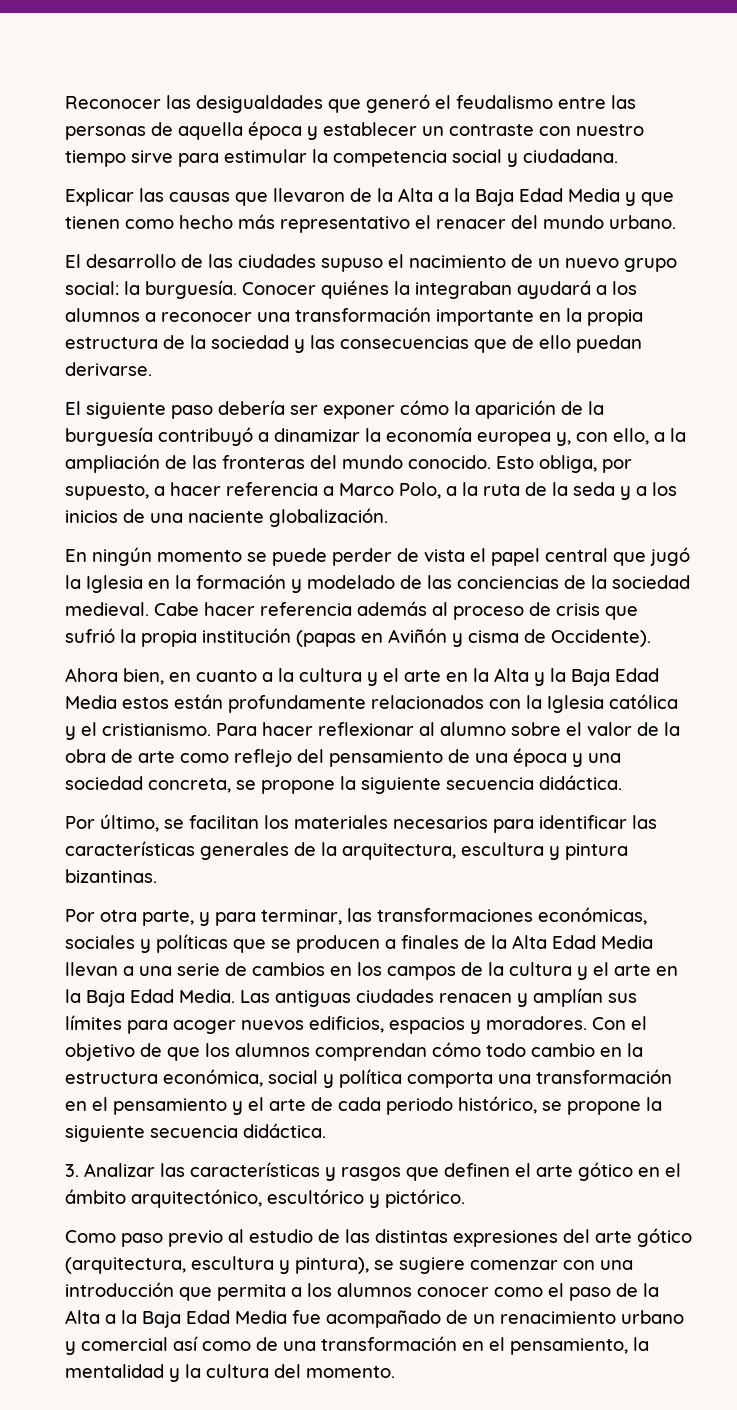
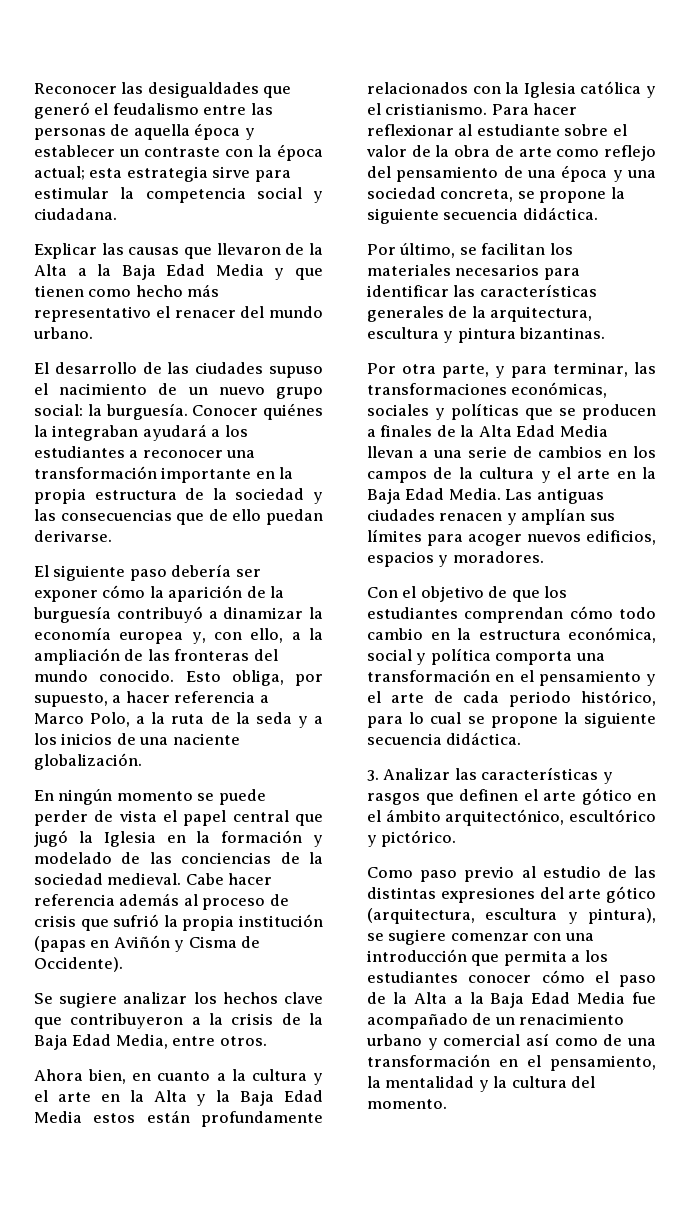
- Reconocer las desigualdades que generó el feudalismo entre las personas de aquella época y establecer un contraste con nuestro tiempo sirve para estimular la competencia social y ciudadana.
+ Reconocer las desigualdades que generó el feudalismo entre las personas de aquella época y establecer un contraste con la época actual; esta estrategia sirve para estimular la competencia social y ciudadana.
- Conocer quiénes la integraban ayudará a los alumnos a reconocer una transformación importante en la propia estructura de la sociedad y las consecuencias que de ello puedan derivarse.
+ Conocer quiénes la integraban ayudará a los estudiantes a reconocer una transformación importante en la propia estructura de la sociedad y las consecuencias que de ello puedan derivarse.
- Cabe hacer referencia además al proceso de crisis que sufrió la propia institución (papas en Aviñón y cisma de Occidente).
+ Cabe hacer referencia además al proceso de crisis que sufrió la propia institución (papas en Aviñón y Cisma de Occidente).
+ Se sugiere analizar los hechos clave que contribuyeron a la crisis de la Baja Edad Media, entre otros.
- Para hacer reflexionar al alumno sobre el valor de la obra de arte como reflejo del pensamiento de una época y una sociedad concreta, se propone la siguiente secuencia didáctica.
+ Para hacer reflexionar al estudiante sobre el valor de la obra de arte como reflejo del pensamiento de una época y una sociedad concreta, se propone la siguiente secuencia didáctica.
- Las antiguas ciudades renacen y amplían sus límites para acoger nuevos edificios, espacios y moradores. Con el objetivo de que los alumnos comprendan cómo todo cambio en la estructura económica, social y política comporta una transformación en el pensamiento y el arte de cada periodo histórico, se propone la siguiente secuencia didáctica.
+ Las antiguas ciudades renacen y amplían sus límites para acoger nuevos edificios, espacios y moradores.
+ Con el objetivo de que los estudiantes comprendan cómo todo cambio en la estructura económica, social y política comporta una transformación en el pensamiento y el arte de cada periodo histórico, para lo cual se propone la siguiente secuencia didáctica.
- Como paso previo al estudio de las distintas expresiones del arte gótico (arquitectura, escultura y pintura), se sugiere comenzar con una introducción que permita a los alumnos conocer como el paso de la Alta a la Baja Edad Media fue acompañado de un renacimiento urbano y comercial así como de una transformación en el pensamiento, la mentalidad y la cultura del momento.
+ Como paso previo al estudio de las distintas expresiones del arte gótico (arquitectura, escultura y pintura), se sugiere comenzar con una introducción que permita a los estudiantes conocer cómo el paso de la Alta a la Baja Edad Media fue acompañado de un renacimiento urbano y comercial así como de una transformación en el pensamiento, la mentalidad y la cultura del momento.

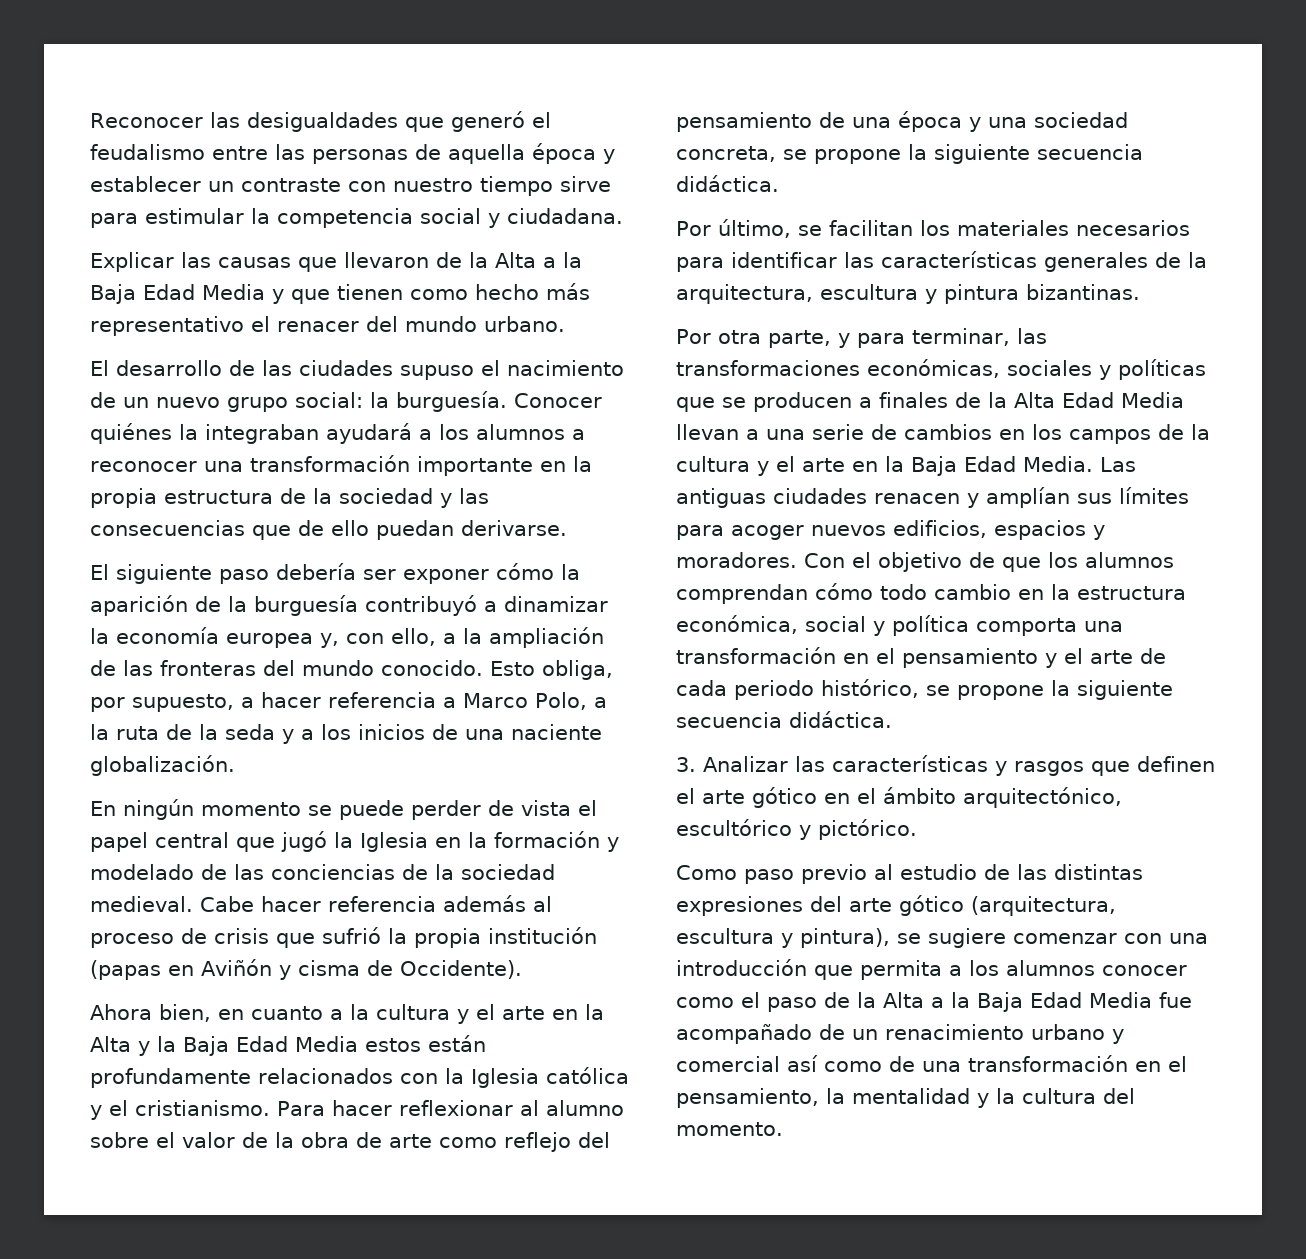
- Reconocer las desigualdades que generó el feudalismo entre las personas de aquella época y establecer un contraste con la época actual; esta estrategia sirve para estimular la competencia social y ciudadana.
+ Reconocer las desigualdades que generó el feudalismo entre las personas de aquella época y establecer un contraste con nuestro tiempo sirve para estimular la competencia social y ciudadana.
- Conocer quiénes la integraban ayudará a los estudiantes a reconocer una transformación importante en la propia estructura de la sociedad y las consecuencias que de ello puedan derivarse.
+ Conocer quiénes la integraban ayudará a los alumnos a reconocer una transformación importante en la propia estructura de la sociedad y las consecuencias que de ello puedan derivarse.
- Cabe hacer referencia además al proceso de crisis que sufrió la propia institución (papas en Aviñón y Cisma de Occidente).
+ Cabe hacer referencia además al proceso de crisis que sufrió la propia institución (papas en Aviñón y cisma de Occidente).
- Se sugiere analizar los hechos clave que contribuyeron a la crisis de la Baja Edad Media, entre otros.
- Para hacer reflexionar al estudiante sobre el valor de la obra de arte como reflejo del pensamiento de una época y una sociedad concreta, se propone la siguiente secuencia didáctica.
+ Para hacer reflexionar al alumno sobre el valor de la obra de arte como reflejo del pensamiento de una época y una sociedad concreta, se propone la siguiente secuencia didáctica.
- Las antiguas ciudades renacen y amplían sus límites para acoger nuevos edificios, espacios y moradores.
- Con el objetivo de que los estudiantes comprendan cómo todo cambio en la estructura económica, social y política comporta una transformación en el pensamiento y el arte de cada periodo histórico, para lo cual se propone la siguiente secuencia didáctica.
+ Las antiguas ciudades renacen y amplían sus límites para acoger nuevos edificios, espacios y moradores. Con el objetivo de que los alumnos comprendan cómo todo cambio en la estructura económica, social y política comporta una transformación en el pensamiento y el arte de cada periodo histórico, se propone la siguiente secuencia didáctica.
- Como paso previo al estudio de las distintas expresiones del arte gótico (arquitectura, escultura y pintura), se sugiere comenzar con una introducción que permita a los estudiantes conocer cómo el paso de la Alta a la Baja Edad Media fue acompañado de un renacimiento urbano y comercial así como de una transformación en el pensamiento, la mentalidad y la cultura del momento.
+ Como paso previo al estudio de las distintas expresiones del arte gótico (arquitectura, escultura y pintura), se sugiere comenzar con una introducción que permita a los alumnos conocer como el paso de la Alta a la Baja Edad Media fue acompañado de un renacimiento urbano y comercial así como de una transformación en el pensamiento, la mentalidad y la cultura del momento.

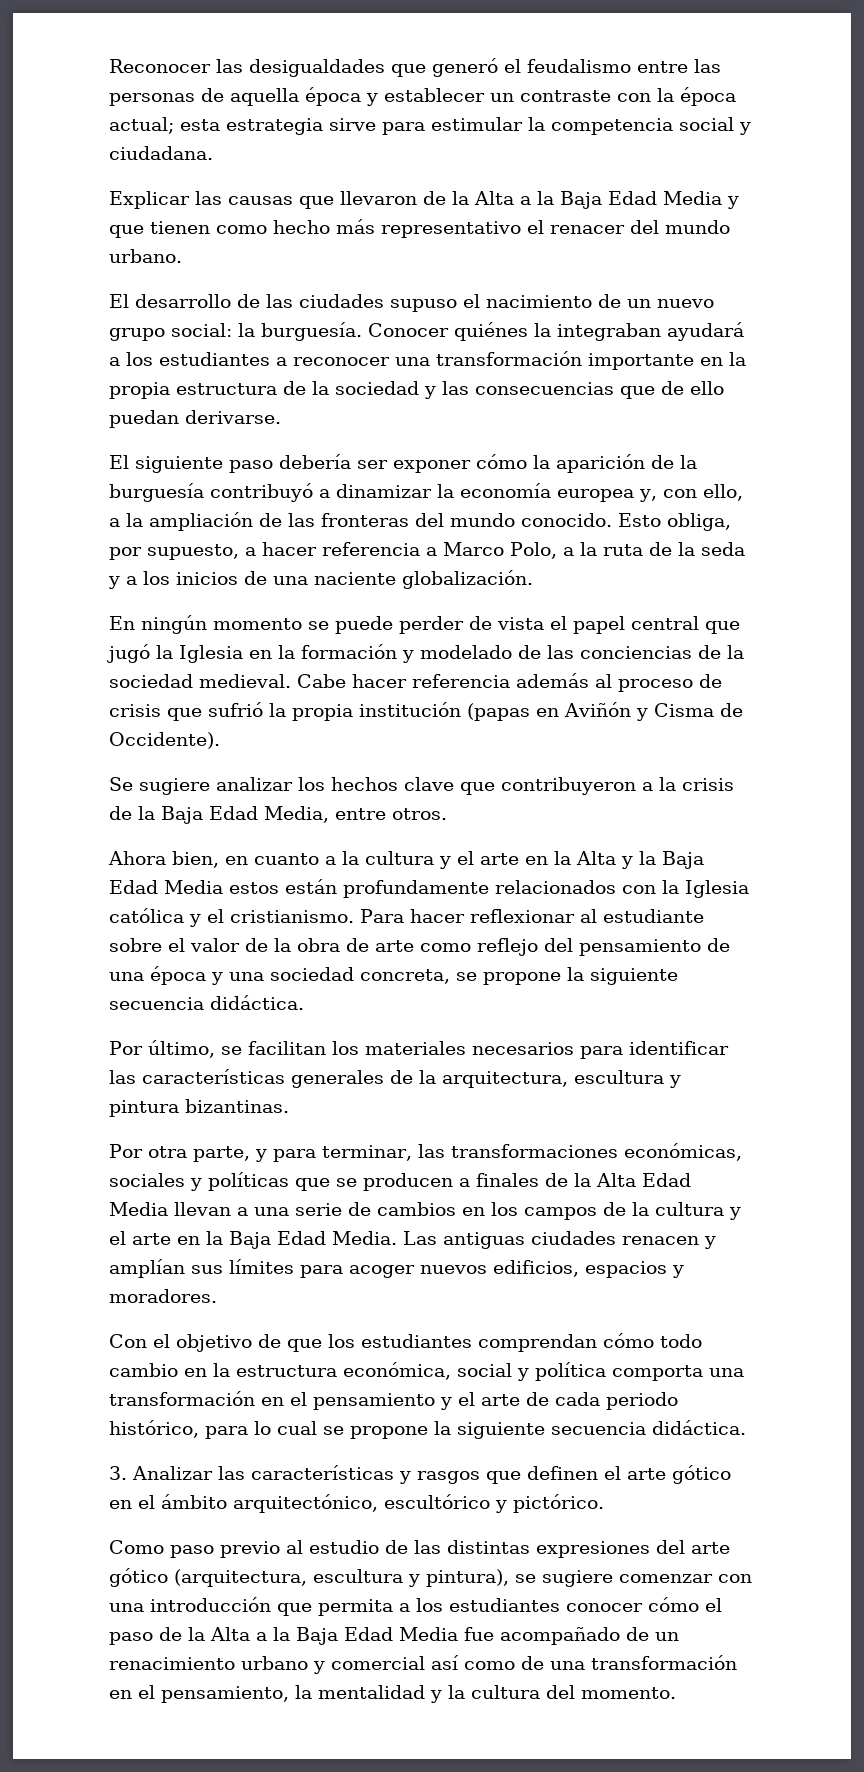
- Reconocer las desigualdades que generó el feudalismo entre las personas de aquella época y establecer un contraste con nuestro tiempo sirve para estimular la competencia social y ciudadana.
+ Reconocer las desigualdades que generó el feudalismo entre las personas de aquella época y establecer un contraste con la época actual; esta estrategia sirve para estimular la competencia social y ciudadana.
- Conocer quiénes la integraban ayudará a los alumnos a reconocer una transformación importante en la propia estructura de la sociedad y las consecuencias que de ello puedan derivarse.
+ Conocer quiénes la integraban ayudará a los estudiantes a reconocer una transformación importante en la propia estructura de la sociedad y las consecuencias que de ello puedan derivarse.
- Cabe hacer referencia además al proceso de crisis que sufrió la propia institución (papas en Aviñón y cisma de Occidente).
+ Cabe hacer referencia además al proceso de crisis que sufrió la propia institución (papas en Aviñón y Cisma de Occidente).
+ Se sugiere analizar los hechos clave que contribuyeron a la crisis de la Baja Edad Media, entre otros.
- Para hacer reflexionar al alumno sobre el valor de la obra de arte como reflejo del pensamiento de una época y una sociedad concreta, se propone la siguiente secuencia didáctica.
+ Para hacer reflexionar al estudiante sobre el valor de la obra de arte como reflejo del pensamiento de una época y una sociedad concreta, se propone la siguiente secuencia didáctica.
- Las antiguas ciudades renacen y amplían sus límites para acoger nuevos edificios, espacios y moradores. Con el objetivo de que los alumnos comprendan cómo todo cambio en la estructura económica, social y política comporta una transformación en el pensamiento y el arte de cada periodo histórico, se propone la siguiente secuencia didáctica.
+ Las antiguas ciudades renacen y amplían sus límites para acoger nuevos edificios, espacios y moradores.
+ Con el objetivo de que los estudiantes comprendan cómo todo cambio en la estructura económica, social y política comporta una transformación en el pensamiento y el arte de cada periodo histórico, para lo cual se propone la siguiente secuencia didáctica.
- Como paso previo al estudio de las distintas expresiones del arte gótico (arquitectura, escultura y pintura), se sugiere comenzar con una introducción que permita a los alumnos conocer como el paso de la Alta a la Baja Edad Media fue acompañado de un renacimiento urbano y comercial así como de una transformación en el pensamiento, la mentalidad y la cultura del momento.
+ Como paso previo al estudio de las distintas expresiones del arte gótico (arquitectura, escultura y pintura), se sugiere comenzar con una introducción que permita a los estudiantes conocer cómo el paso de la Alta a la Baja Edad Media fue acompañado de un renacimiento urbano y comercial así como de una transformación en el pensamiento, la mentalidad y la cultura del momento.

